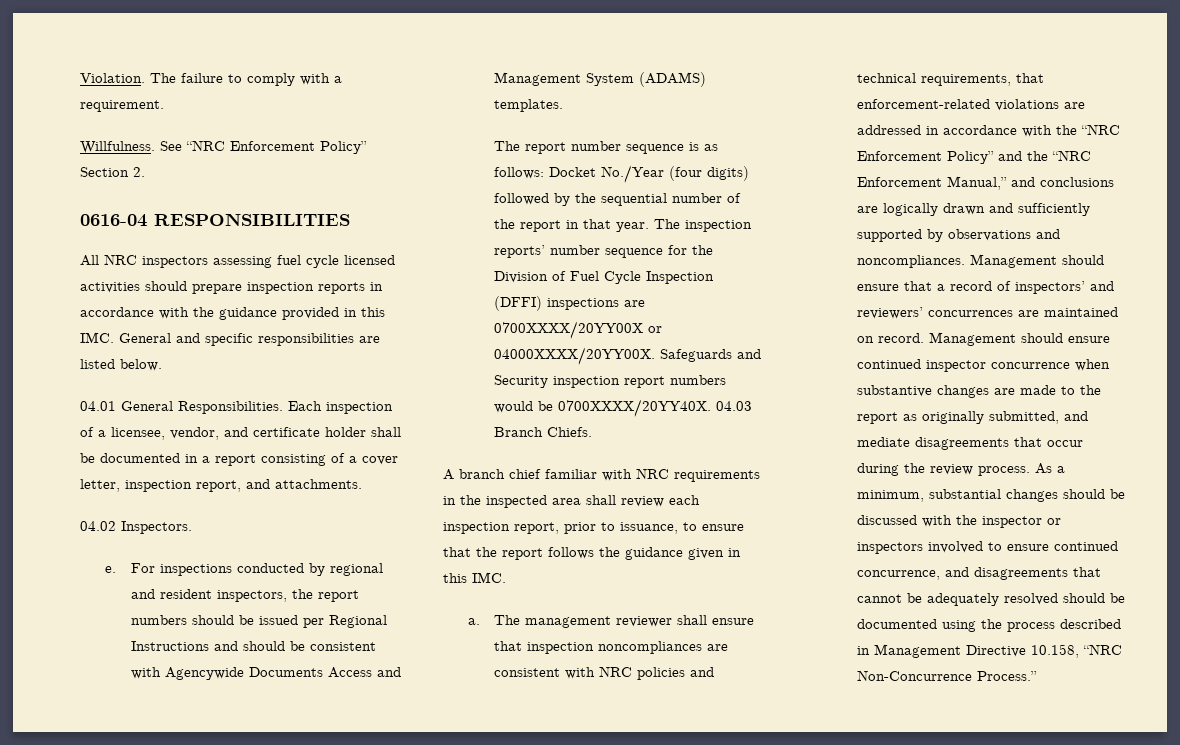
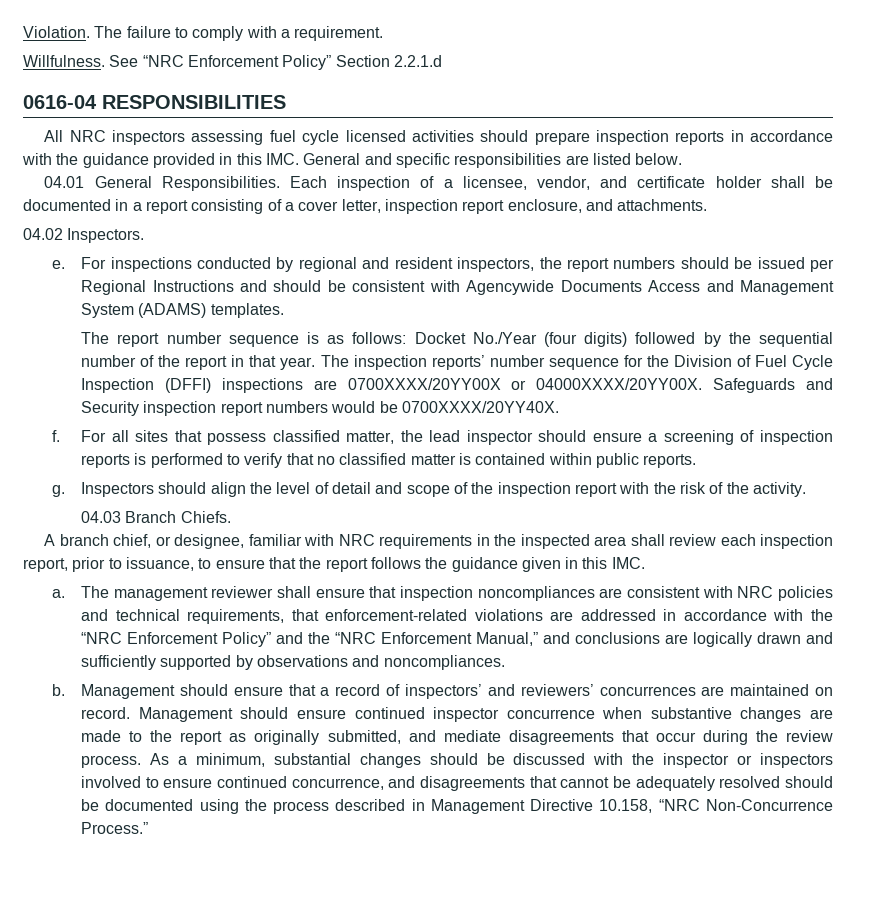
- See “NRC Enforcement Policy” Section 2.
+ See “NRC Enforcement Policy” Section 2.2.1.d
- Each inspection of a licensee, vendor, and certificate holder shall be documented in a report consisting of a cover letter, inspection report, and attachments.
+ Each inspection of a licensee, vendor, and certificate holder shall be documented in a report consisting of a cover letter, inspection report enclosure, and attachments.
- Safeguards and Security inspection report numbers would be 0700XXXX/20YY40X. 04.03 Branch Chiefs.
+ Safeguards and Security inspection report numbers would be 0700XXXX/20YY40X.
+ f. For all sites that possess classified matter, the lead inspector should ensure a screening of inspection reports is performed to verify that no classified matter is contained within public reports.
+ g. Inspectors should align the level of detail and scope of the inspection report with the risk of the activity.
+ 04.03 Branch Chiefs.
- A branch chief familiar with NRC requirements in the inspected area shall review each inspection report, prior to issuance, to ensure that the report follows the guidance given in this IMC.
+ A branch chief, or designee, familiar with NRC requirements in the inspected area shall review each inspection report, prior to issuance, to ensure that the report follows the guidance given in this IMC.
- The management reviewer shall ensure that inspection noncompliances are consistent with NRC policies and technical requirements, that enforcement-related violations are addressed in accordance with the “NRC Enforcement Policy” and the “NRC Enforcement Manual,” and conclusions are logically drawn and sufficiently supported by observations and noncompliances. Management should ensure that a record of inspectors’ and reviewers’ concurrences are maintained on record.
+ The management reviewer shall ensure that inspection noncompliances are consistent with NRC policies and technical requirements, that enforcement-related violations are addressed in accordance with the “NRC Enforcement Policy” and the “NRC Enforcement Manual,” and conclusions are logically drawn and sufficiently supported by observations and noncompliances.
+ b. Management should ensure that a record of inspectors’ and reviewers’ concurrences are maintained on record.

